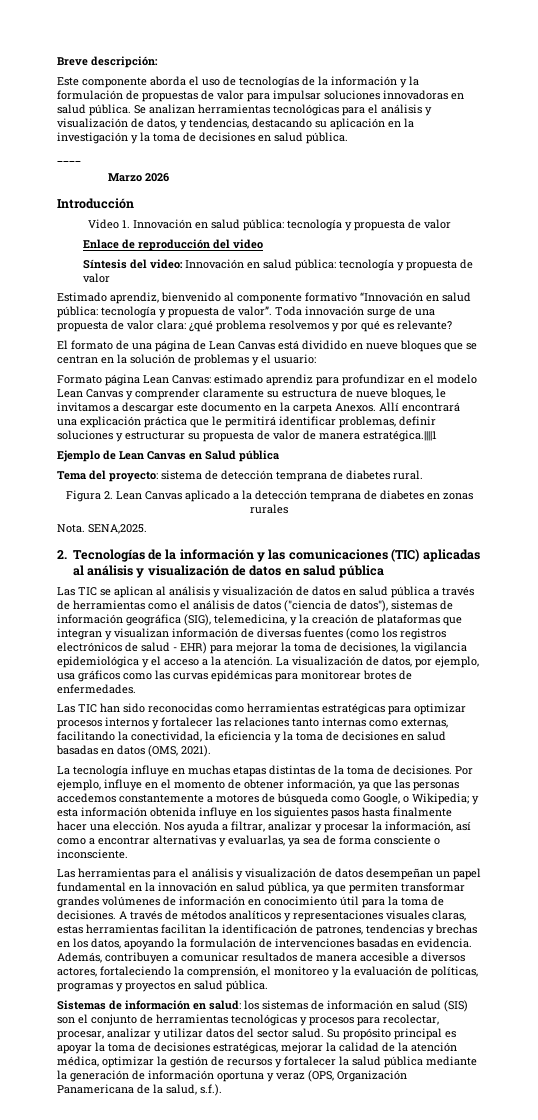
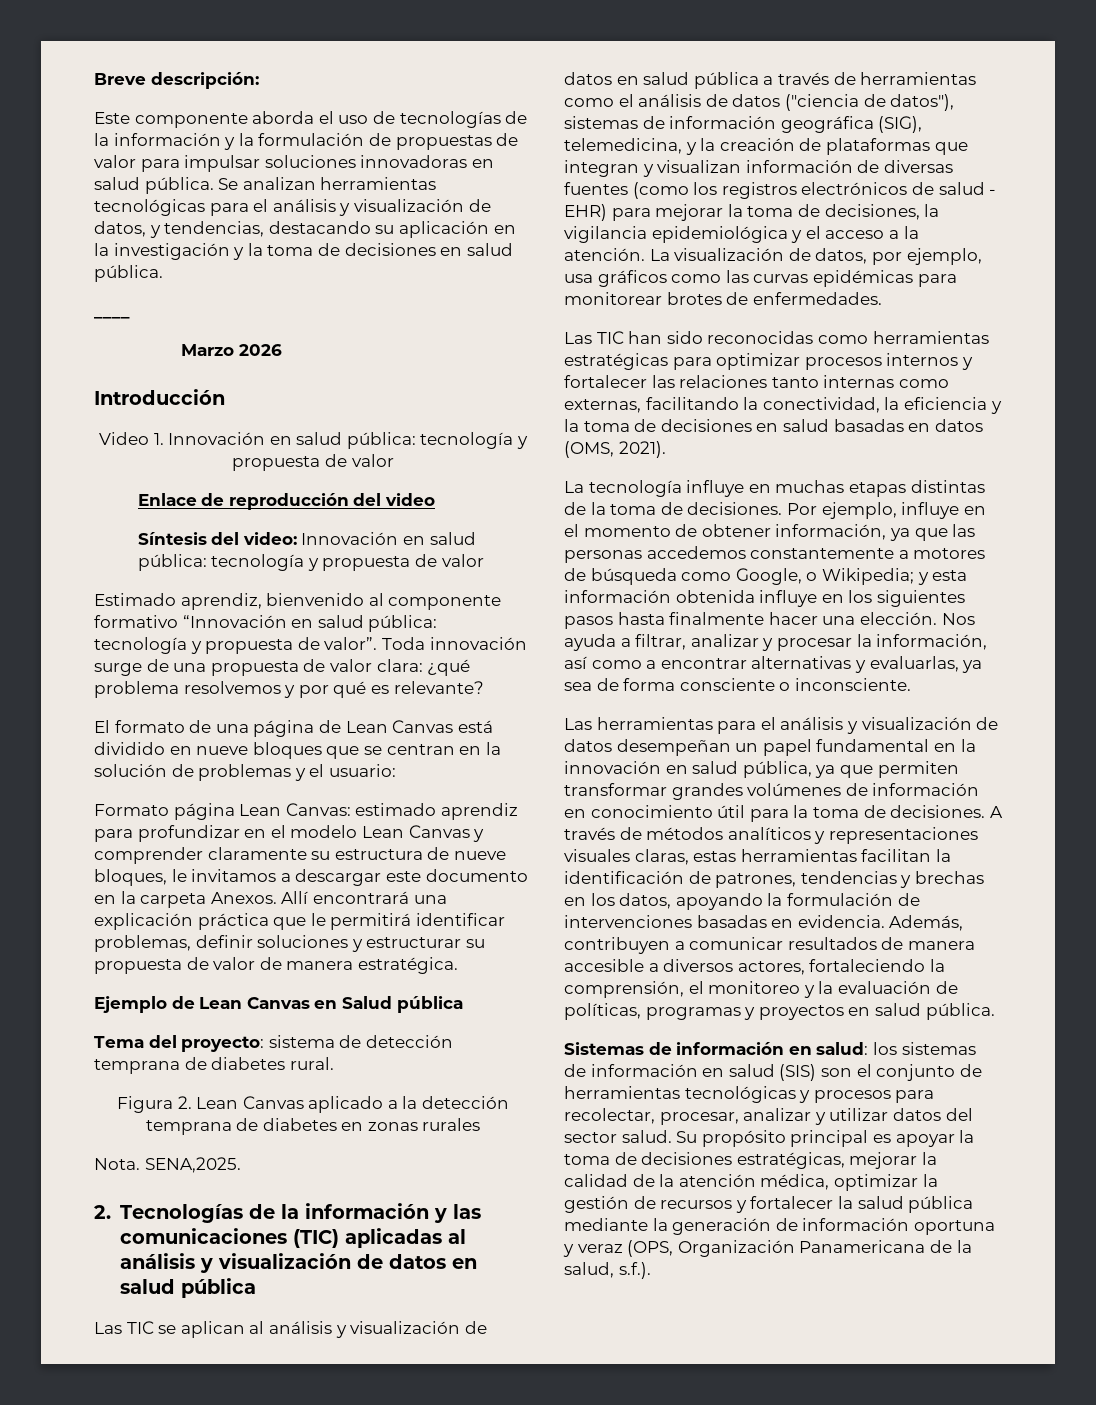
- Allí encontrará una explicación práctica que le permitirá identificar problemas, definir soluciones y estructurar su propuesta de valor de manera estratégica.||||1
+ Allí encontrará una explicación práctica que le permitirá identificar problemas, definir soluciones y estructurar su propuesta de valor de manera estratégica.

